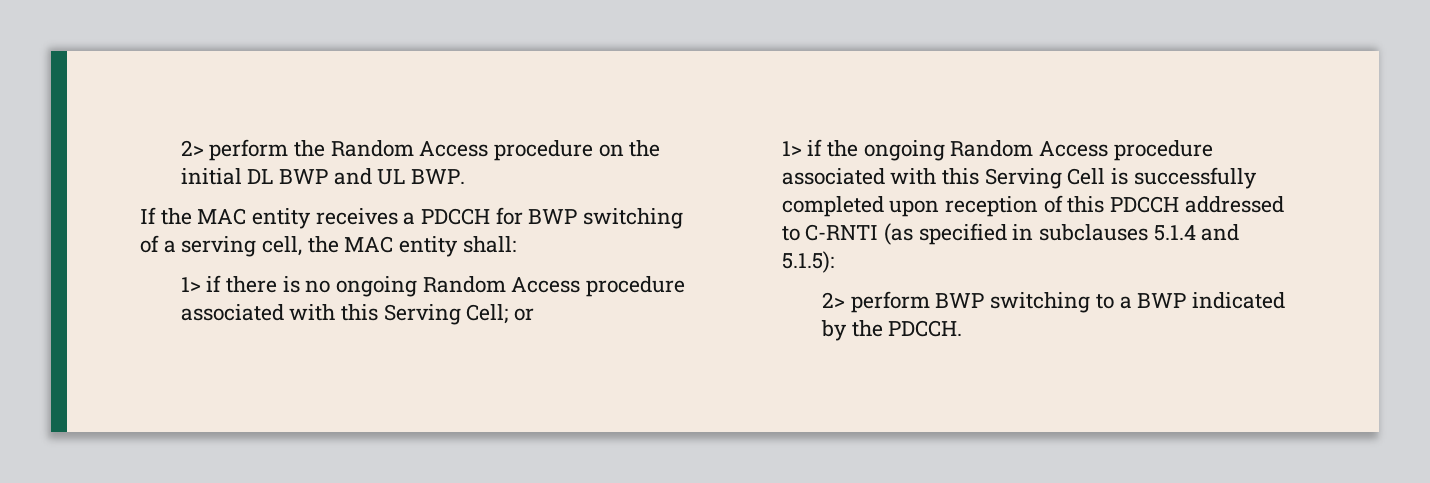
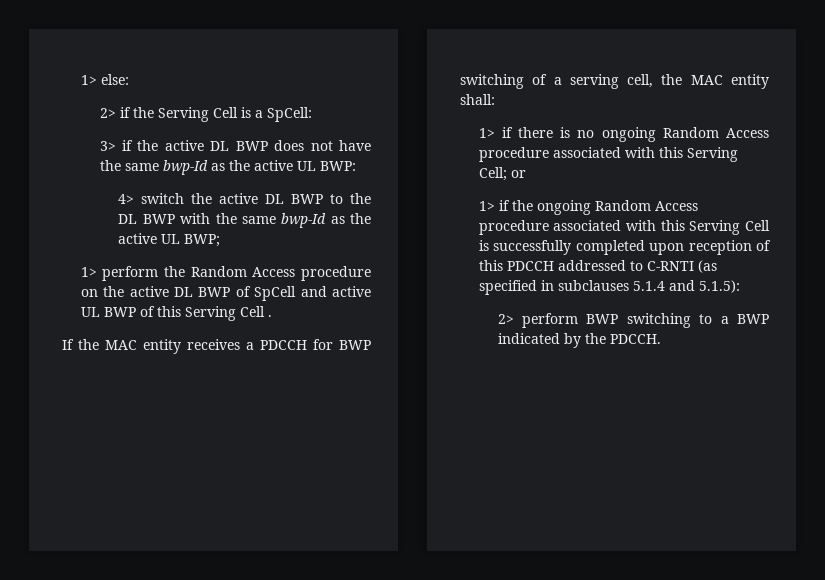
- 2> perform the Random Access procedure on the initial DL BWP and UL BWP.
+ 1> else:
+ 2> if the Serving Cell is a SpCell:
+ 3> if the active DL BWP does not have the same bwp-Id as the active UL BWP:
+ 4> switch the active DL BWP to the DL BWP with the same bwp-Id as the active UL BWP;
+ 1> perform the Random Access procedure on the active DL BWP of SpCell and active UL BWP of this Serving Cell .

